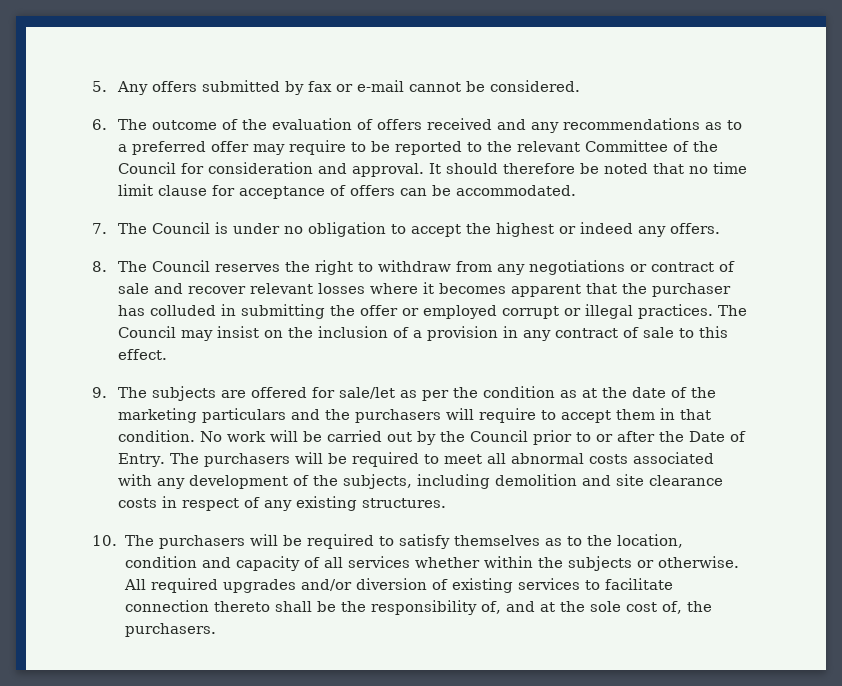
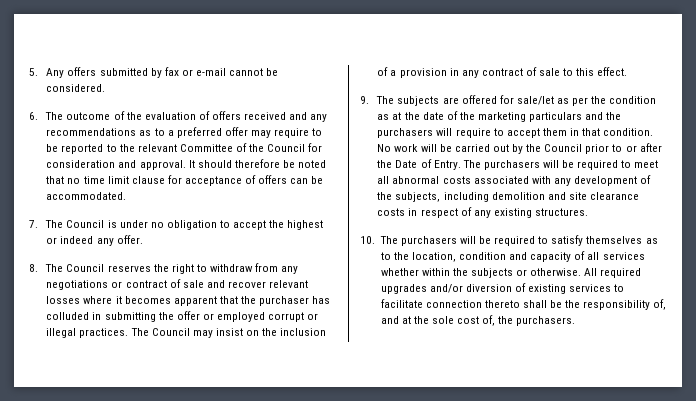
- 7. The Council is under no obligation to accept the highest or indeed any offers.
+ 7. The Council is under no obligation to accept the highest or indeed any offer.

